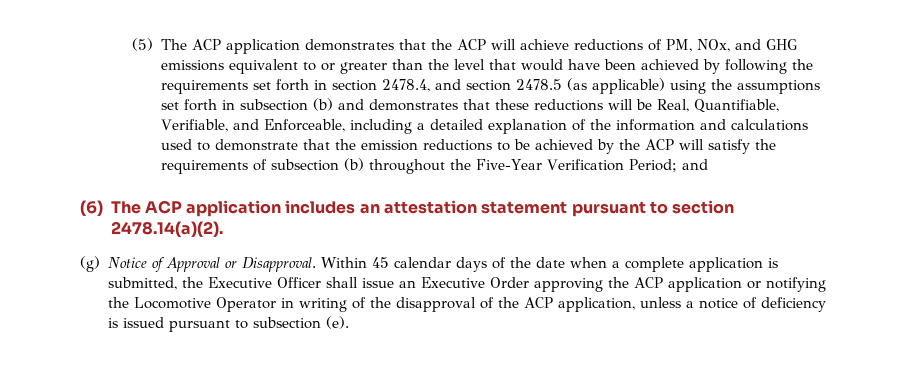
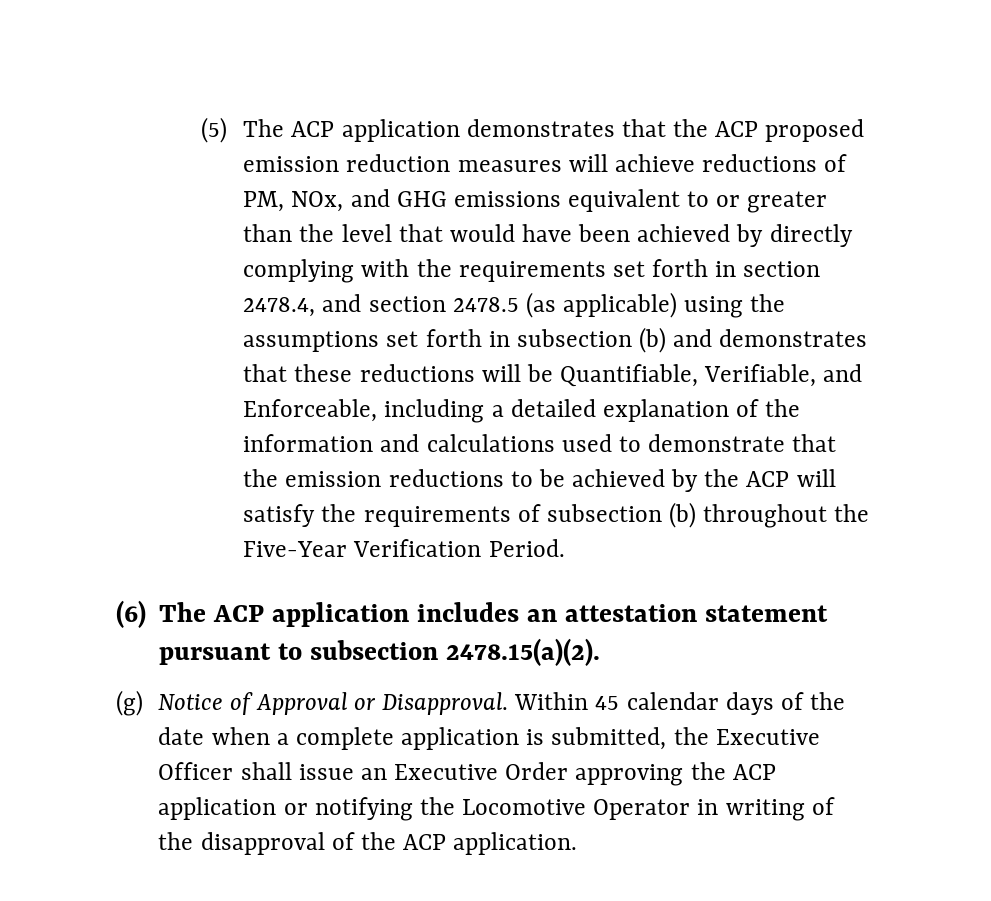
- (5) The ACP application demonstrates that the ACP will achieve reductions of PM, NOx, and GHG emissions equivalent to or greater than the level that would have been achieved by following the requirements set forth in section 2478.4, and section 2478.5 (as applicable) using the assumptions set forth in subsection (b) and demonstrates that these reductions will be Real, Quantifiable, Verifiable, and Enforceable, including a detailed explanation of the information and calculations used to demonstrate that the emission reductions to be achieved by the ACP will satisfy the requirements of subsection (b) throughout the Five-Year Verification Period; and
+ (5) The ACP application demonstrates that the ACP proposed emission reduction measures will achieve reductions of PM, NOx, and GHG emissions equivalent to or greater than the level that would have been achieved by directly complying with the requirements set forth in section 2478.4, and section 2478.5 (as applicable) using the assumptions set forth in subsection (b) and demonstrates that these reductions will be Quantifiable, Verifiable, and Enforceable, including a detailed explanation of the information and calculations used to demonstrate that the emission reductions to be achieved by the ACP will satisfy the requirements of subsection (b) throughout the Five-Year Verification Period.
- (6) The ACP application includes an attestation statement pursuant to section 2478.14(a)(2).
+ (6) The ACP application includes an attestation statement pursuant to subsection 2478.15(a)(2).
- Within 45 calendar days of the date when a complete application is submitted, the Executive Officer shall issue an Executive Order approving the ACP application or notifying the Locomotive Operator in writing of the disapproval of the ACP application, unless a notice of deficiency is issued pursuant to subsection (e).
+ Within 45 calendar days of the date when a complete application is submitted, the Executive Officer shall issue an Executive Order approving the ACP application or notifying the Locomotive Operator in writing of the disapproval of the ACP application.

